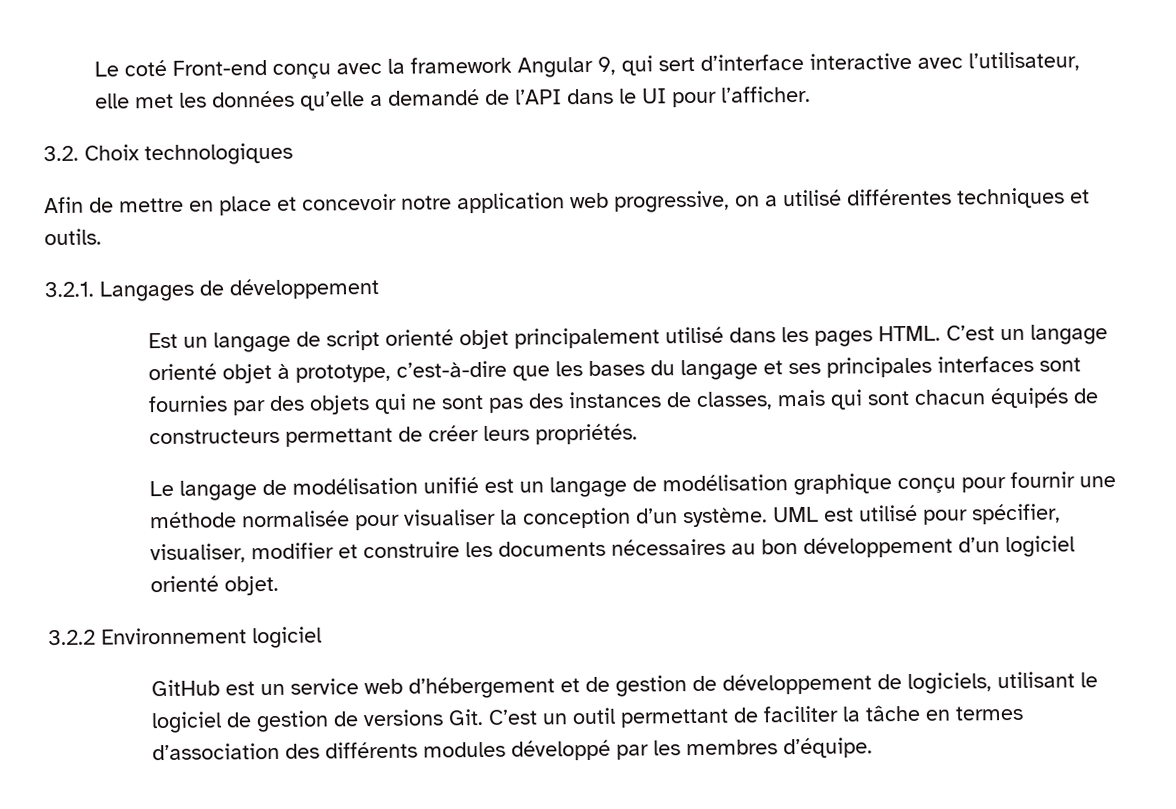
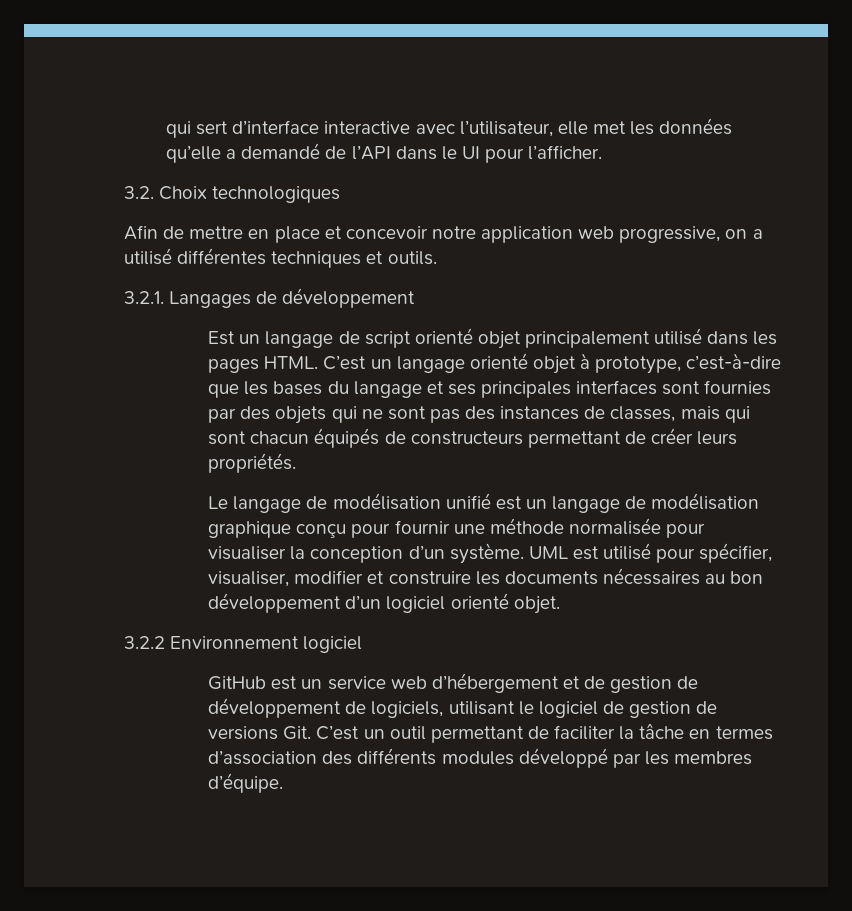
- Le coté Front-end conçu avec la framework Angular 9, qui sert d’interface interactive avec l’utilisateur, elle met les données qu’elle a demandé de l’API dans le UI pour l’afficher.
+ qui sert d’interface interactive avec l’utilisateur, elle met les données qu’elle a demandé de l’API dans le UI pour l’afficher.

